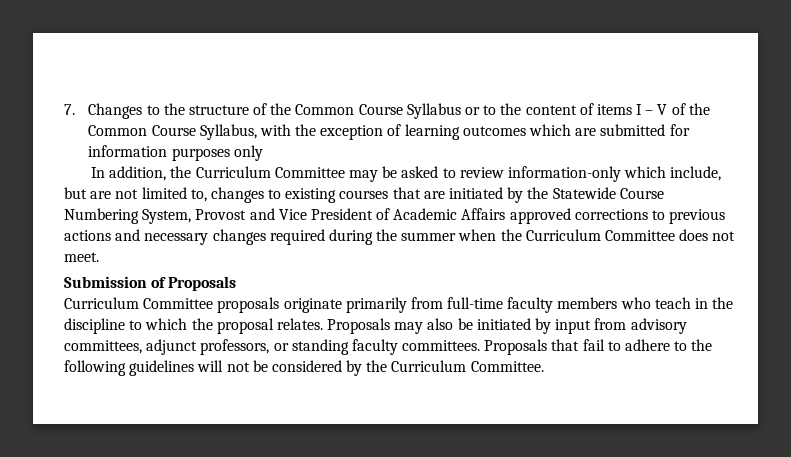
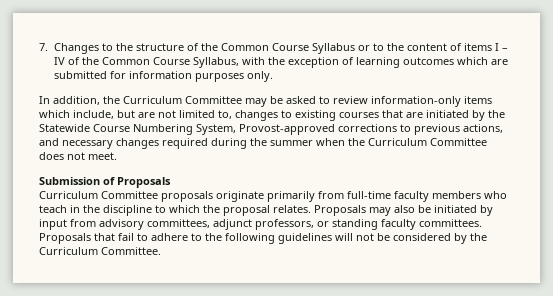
- 7. Changes to the structure of the Common Course Syllabus or to the content of items I – V of the Common Course Syllabus, with the exception of learning outcomes which are submitted for information purposes only
+ 7. Changes to the structure of the Common Course Syllabus or to the content of items I – IV of the Common Course Syllabus, with the exception of learning outcomes which are submitted for information purposes only.
- In addition, the Curriculum Committee may be asked to review information-only which include, but are not limited to, changes to existing courses that are initiated by the Statewide Course Numbering System, Provost and Vice President of Academic Affairs approved corrections to previous actions and necessary changes required during the summer when the Curriculum Committee does not meet.
+ In addition, the Curriculum Committee may be asked to review information-only items which include, but are not limited to, changes to existing courses that are initiated by the Statewide Course Numbering System, Provost-approved corrections to previous actions, and necessary changes required during the summer when the Curriculum Committee does not meet.

